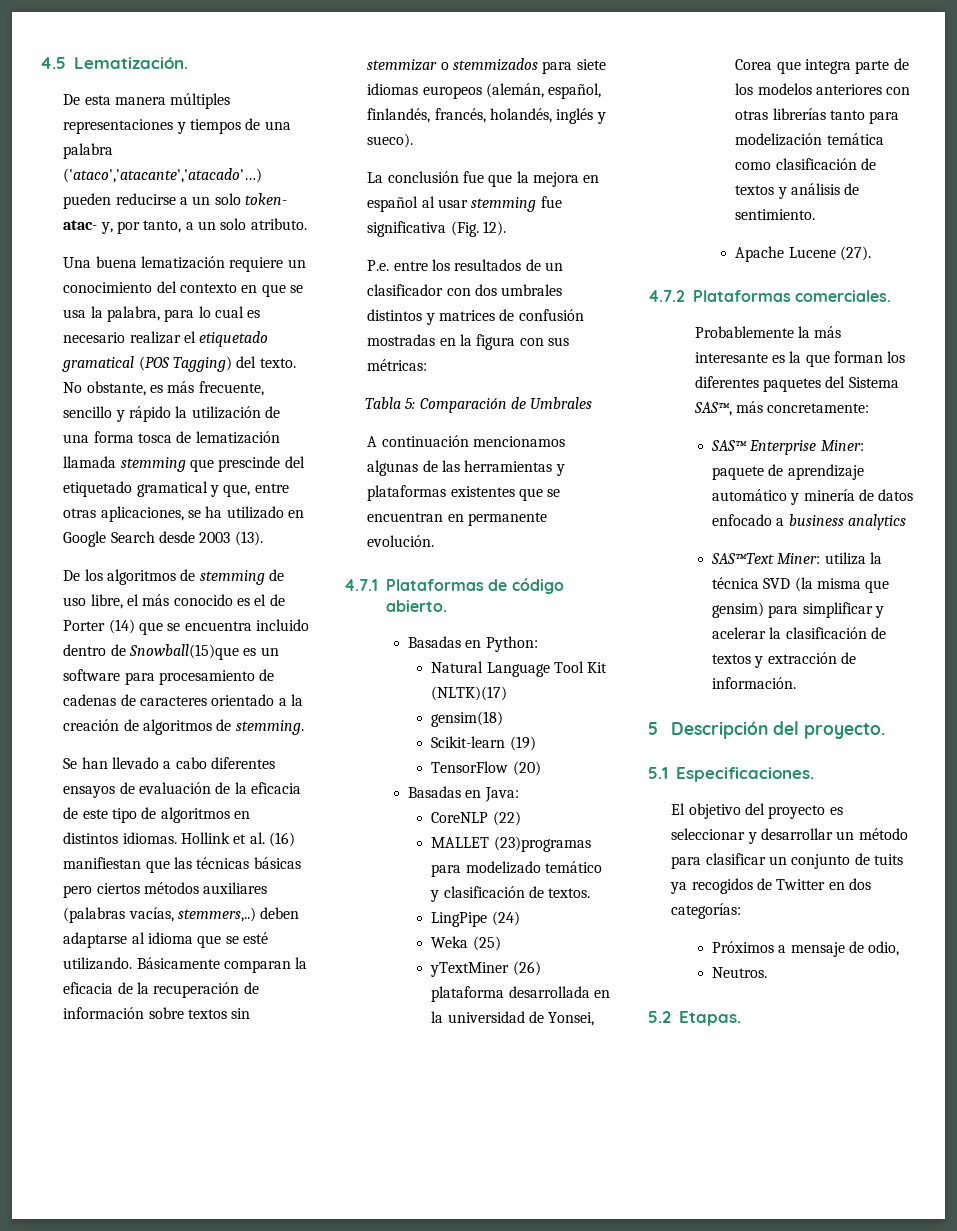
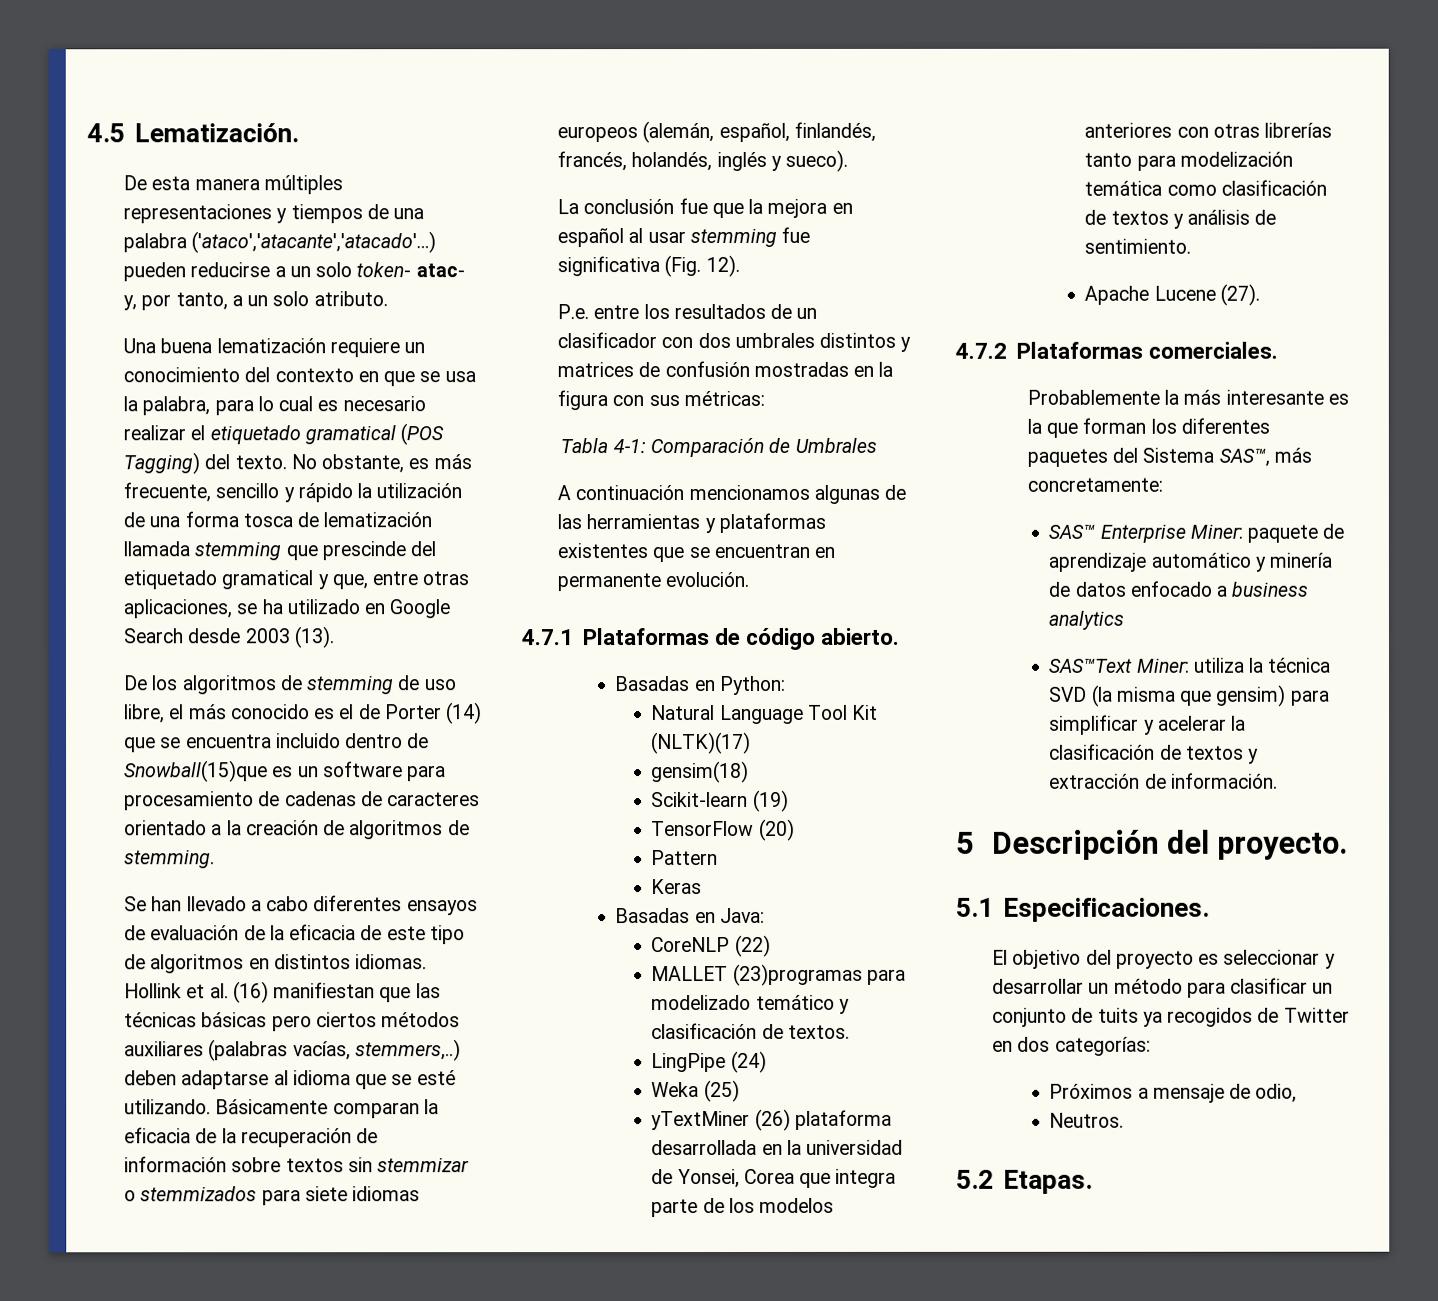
- Tabla 5: Comparación de Umbrales
+ Tabla 4-1: Comparación de Umbrales
+ Pattern
+ Keras

